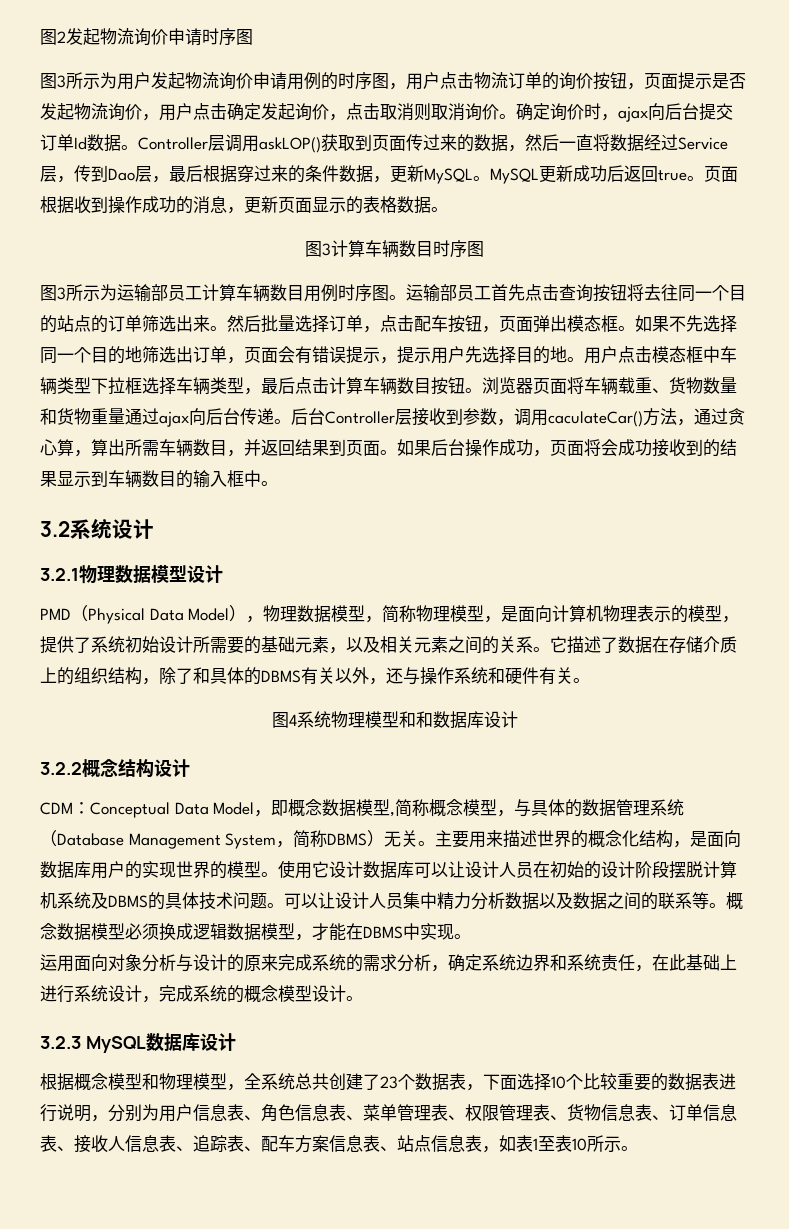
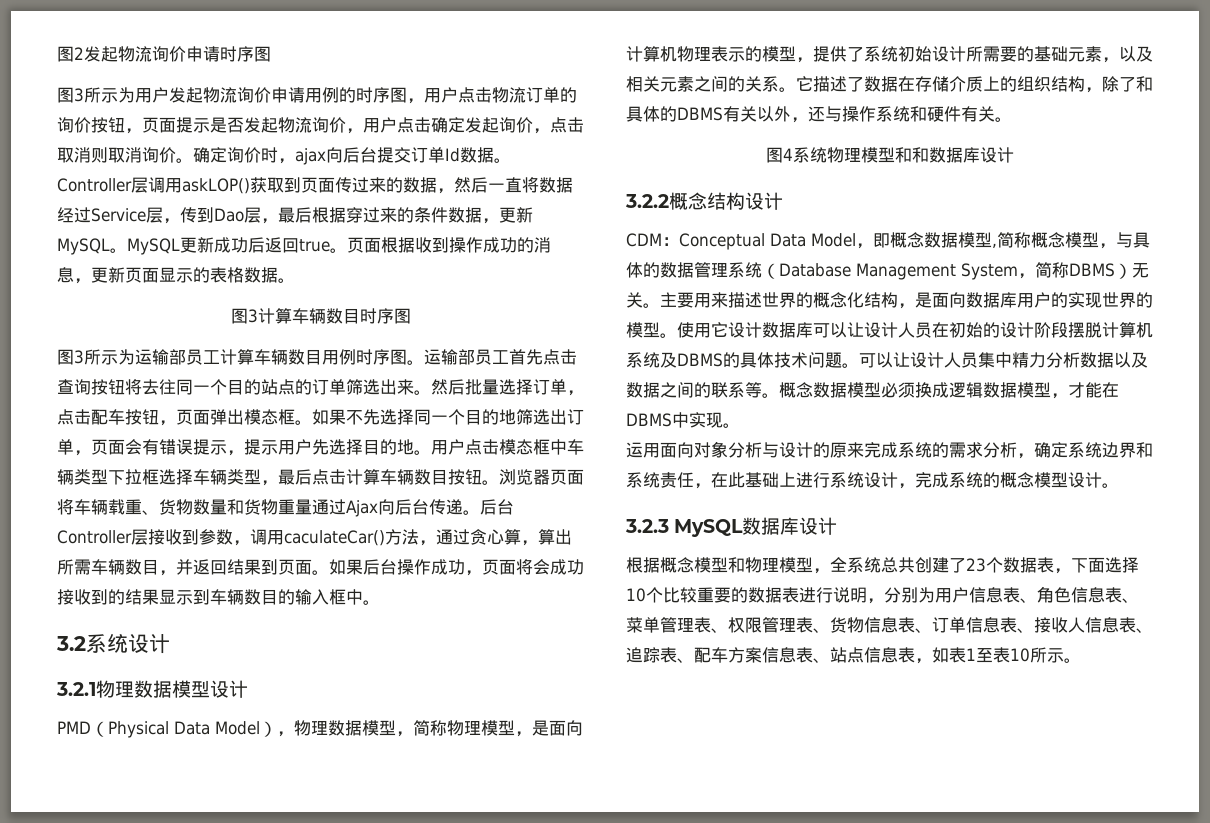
- 浏览器页面将车辆载重、货物数量和货物重量通过ajax向后台传递。
+ 浏览器页面将车辆载重、货物数量和货物重量通过Ajax向后台传递。

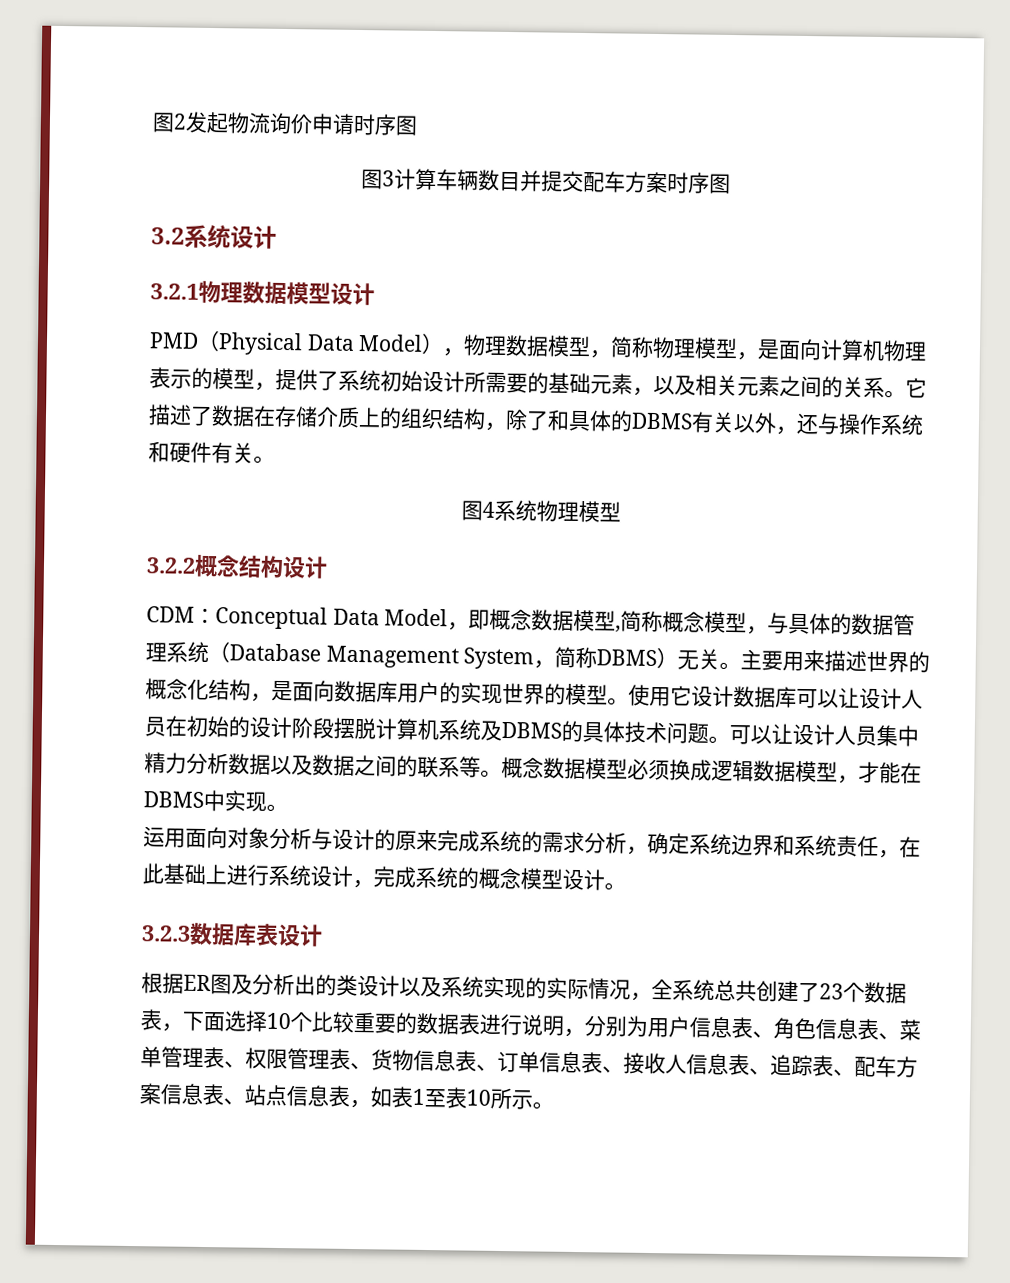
- 图3所示为用户发起物流询价申请用例的时序图，用户点击物流订单的询价按钮，页面提示是否发起物流询价，用户点击确定发起询价，点击取消则取消询价。确定询价时，ajax向后台提交订单Id数据。Controller层调用askLOP()获取到页面传过来的数据，然后一直将数据经过Service层，传到Dao层，最后根据穿过来的条件数据，更新MySQL。MySQL更新成功后返回true。页面根据收到操作成功的消息，更新页面显示的表格数据。
- 图3计算车辆数目时序图
- 图3所示为运输部员工计算车辆数目用例时序图。运输部员工首先点击查询按钮将去往同一个目的站点的订单筛选出来。然后批量选择订单，点击配车按钮，页面弹出模态框。如果不先选择同一个目的地筛选出订单，页面会有错误提示，提示用户先选择目的地。用户点击模态框中车辆类型下拉框选择车辆类型，最后点击计算车辆数目按钮。浏览器页面将车辆载重、货物数量和货物重量通过Ajax向后台传递。后台Controller层接收到参数，调用caculateCar()方法，通过贪心算，算出所需车辆数目，并返回结果到页面。如果后台操作成功，页面将会成功接收到的结果显示到车辆数目的输入框中。
+ 图3计算车辆数目并提交配车方案时序图
- 图4系统物理模型和和数据库设计
+ 图4系统物理模型
- 3.2.3 MySQL数据库设计
+ 3.2.3数据库表设计
- 根据概念模型和物理模型，全系统总共创建了23个数据表，下面选择10个比较重要的数据表进行说明，分别为用户信息表、角色信息表、菜单管理表、权限管理表、货物信息表、订单信息表、接收人信息表、追踪表、配车方案信息表、站点信息表，如表1至表10所示。
+ 根据ER图及分析出的类设计以及系统实现的实际情况，全系统总共创建了23个数据表，下面选择10个比较重要的数据表进行说明，分别为用户信息表、角色信息表、菜单管理表、权限管理表、货物信息表、订单信息表、接收人信息表、追踪表、配车方案信息表、站点信息表，如表1至表10所示。

